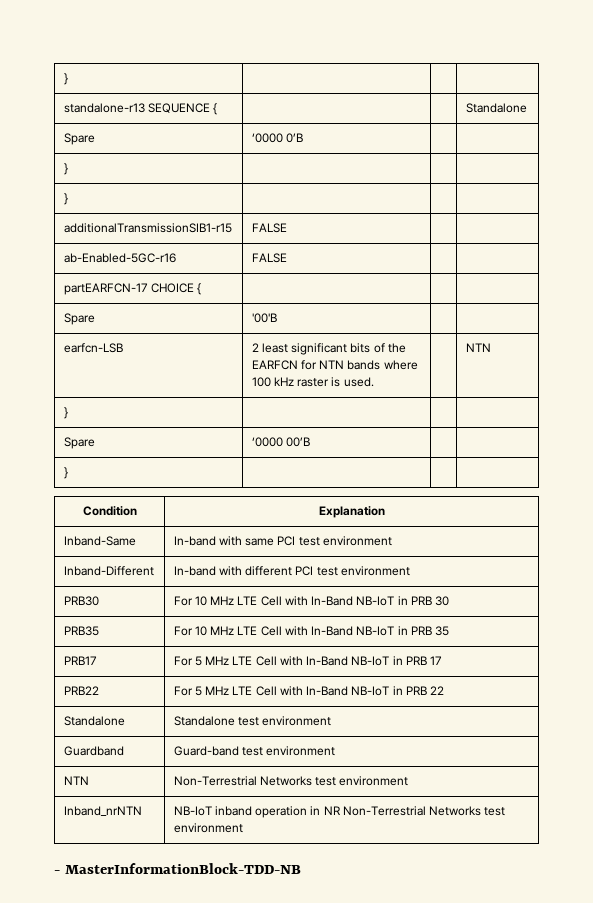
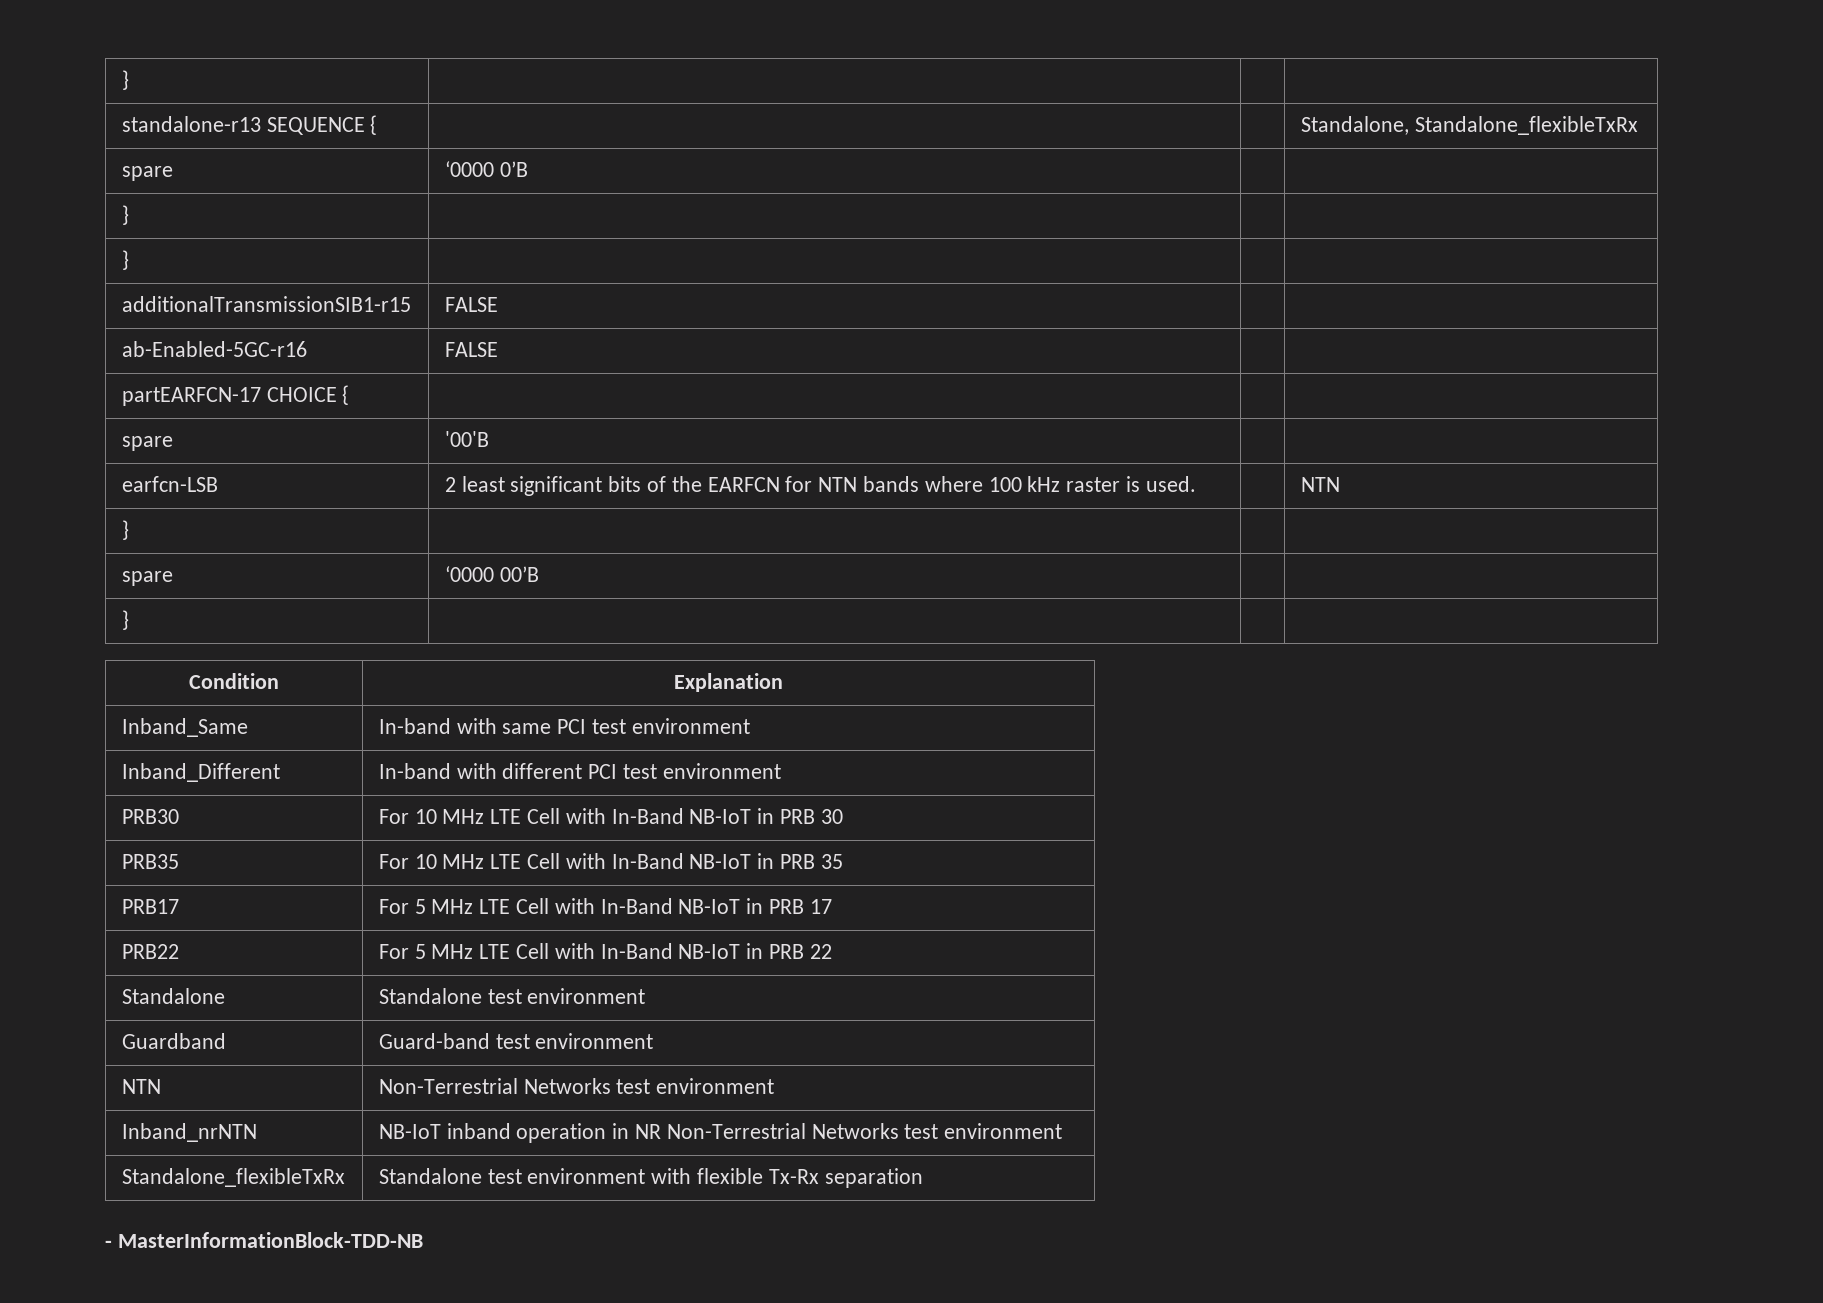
- standalone-r13 SEQUENCE { | | | Standalone
- Spare | ‘0000 0’B | |
+ standalone-r13 SEQUENCE { | | | Standalone, Standalone_flexibleTxRx
+ spare | ‘0000 0’B | |
- Spare | '00'B | |
+ spare | '00'B | |
- Spare | ‘0000 00’B | |
+ spare | ‘0000 00’B | |
- Inband-Same | In-band with same PCI test environment
+ Inband_Same | In-band with same PCI test environment
- Inband-Different | In-band with different PCI test environment
+ Inband_Different | In-band with different PCI test environment
+ Standalone_flexibleTxRx | Standalone test environment with flexible Tx-Rx separation

